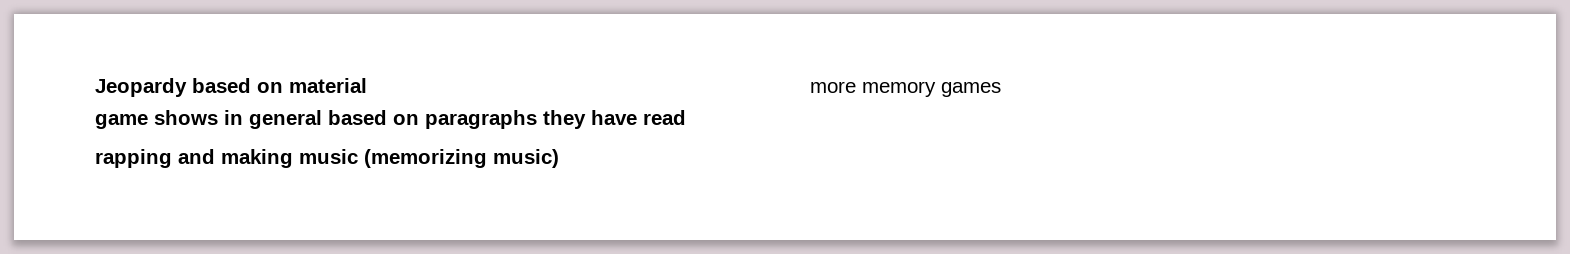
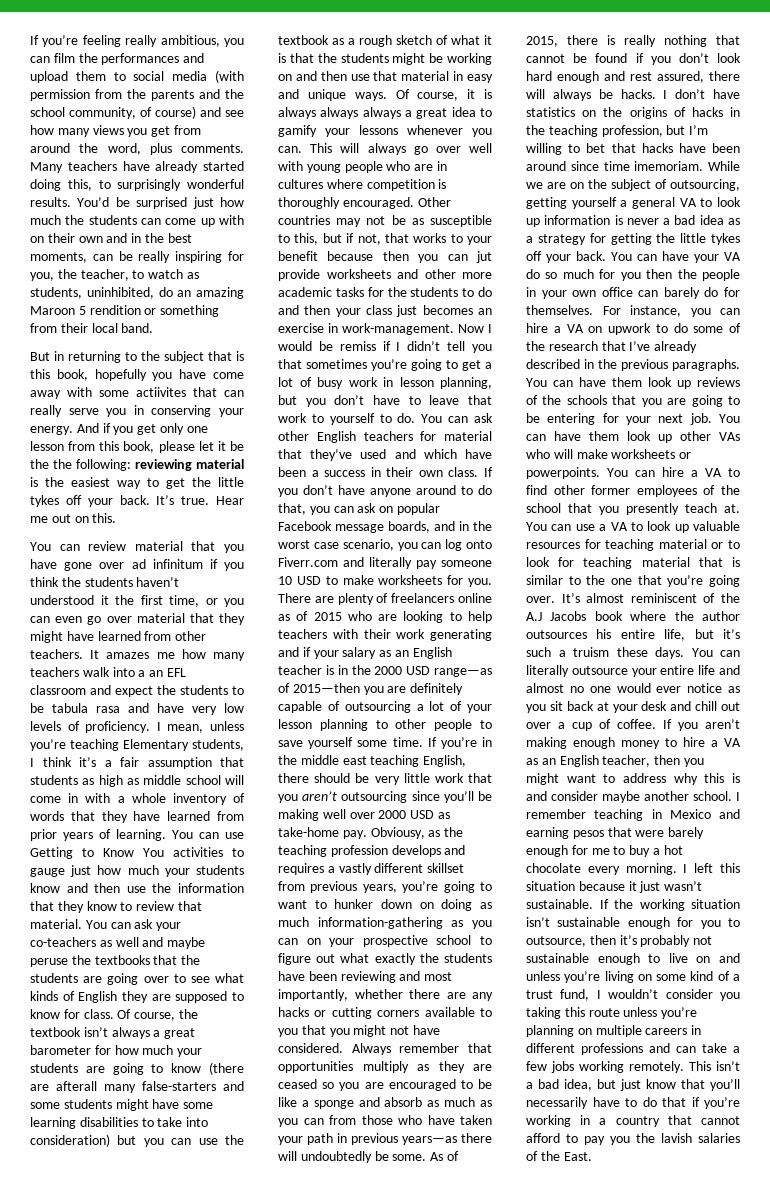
- Jeopardy based on material
- game shows in general based on paragraphs they have read
- rapping and making music (memorizing music)
- more memory games
+ If you’re feeling really ambitious, you can film the performances and upload them to social media (with permission from the parents and the school community, of course) and see how many views you get from around the word, plus comments. Many teachers have already started doing this, to surprisingly wonderful results. You’d be surprised just how much the students can come up with on their own and in the best moments, can be really inspiring for you, the teacher, to watch as students, uninhibited, do an amazing Maroon 5 rendition or something from their local band.
+ But in returning to the subject that is this book, hopefully you have come away with some actiivites that can really serve you in conserving your energy. And if you get only one lesson from this book, please let it be the the following: reviewing material is the easiest way to get the little tykes off your back. It’s true. Hear me out on this.
+ You can review material that you have gone over ad infinitum if you think the students haven’t understood it the first time, or you can even go over material that they might have learned from other teachers. It amazes me how many teachers walk into a an EFL classroom and expect the students to be tabula rasa and have very low levels of proficiency. I mean, unless you’re teaching Elementary students, I think it’s a fair assumption that students as high as middle school will come in with a whole inventory of words that they have learned from prior years of learning. You can use Getting to Know You activities to gauge just how much your students know and then use the information that they know to review that material. You can ask your co-teachers as well and maybe peruse the textbooks that the students are going over to see what kinds of English they are supposed to know for class. Of course, the textbook isn’t always a great barometer for how much your students are going to know (there are afterall many false-starters and some students might have some learning disabilities to take into consideration) but you can use the textbook as a rough sketch of what it is that the students might be working on and then use that material in easy and unique ways. Of course, it is always always always a great idea to gamify your lessons whenever you can. This will always go over well with young people who are in cultures where competition is thoroughly encouraged. Other countries may not be as susceptible to this, but if not, that works to your benefit because then you can jut provide worksheets and other more academic tasks for the students to do and then your class just becomes an exercise in work-management. Now I would be remiss if I didn’t tell you that sometimes you’re going to get a lot of busy work in lesson planning, but you don’t have to leave that work to yourself to do. You can ask other English teachers for material that they’ve used and which have been a success in their own class. If you don’t have anyone around to do that, you can ask on popular Facebook message boards, and in the worst case scenario, you can log onto Fiverr.com and literally pay someone 10 USD to make worksheets for you. There are plenty of freelancers online as of 2015 who are looking to help teachers with their work generating and if your salary as an English teacher is in the 2000 USD range—as of 2015—then you are definitely capable of outsourcing a lot of your lesson planning to other people to save yourself some time. If you’re in the middle east teaching English, there should be very little work that you aren’t outsourcing since you’ll be making well over 2000 USD as take-home pay. Obviousy, as the teaching profession develops and requires a vastly different skillset from previous years, you’re going to want to hunker down on doing as much information-gathering as you can on your prospective school to figure out what exactly the students have been reviewing and most importantly, whether there are any hacks or cutting corners available to you that you might not have considered. Always remember that opportunities multiply as they are ceased so you are encouraged to be like a sponge and absorb as much as you can from those who have taken your path in previous years—as there will undoubtedly be some. As of 2015, there is really nothing that cannot be found if you don’t look hard enough and rest assured, there will always be hacks. I don’t have statistics on the origins of hacks in the teaching profession, but I’m willing to bet that hacks have been around since time imemoriam. While we are on the subject of outsourcing, getting yourself a general VA to look up information is never a bad idea as a strategy for getting the little tykes off your back. You can have your VA do so much for you then the people in your own office can barely do for themselves. For instance, you can hire a VA on upwork to do some of the research that I’ve already described in the previous paragraphs. You can have them look up reviews of the schools that you are going to be entering for your next job. You can have them look up other VAs who will make worksheets or powerpoints. You can hire a VA to find other former employees of the school that you presently teach at. You can use a VA to look up valuable resources for teaching material or to look for teaching material that is similar to the one that you’re going over. It’s almost reminiscent of the A.J Jacobs book where the author outsources his entire life, but it’s such a truism these days. You can literally outsource your entire life and almost no one would ever notice as you sit back at your desk and chill out over a cup of coffee. If you aren’t making enough money to hire a VA as an English teacher, then you might want to address why this is and consider maybe another school. I remember teaching in Mexico and earning pesos that were barely enough for me to buy a hot chocolate every morning. I left this situation because it just wasn’t sustainable. If the working situation isn’t sustainable enough for you to outsource, then it’s probably not sustainable enough to live on and unless you’re living on some kind of a trust fund, I wouldn’t consider you taking this route unless you’re planning on multiple careers in different professions and can take a few jobs working remotely. This isn’t a bad idea, but just know that you’ll necessarily have to do that if you’re working in a country that cannot afford to pay you the lavish salaries of the East.

